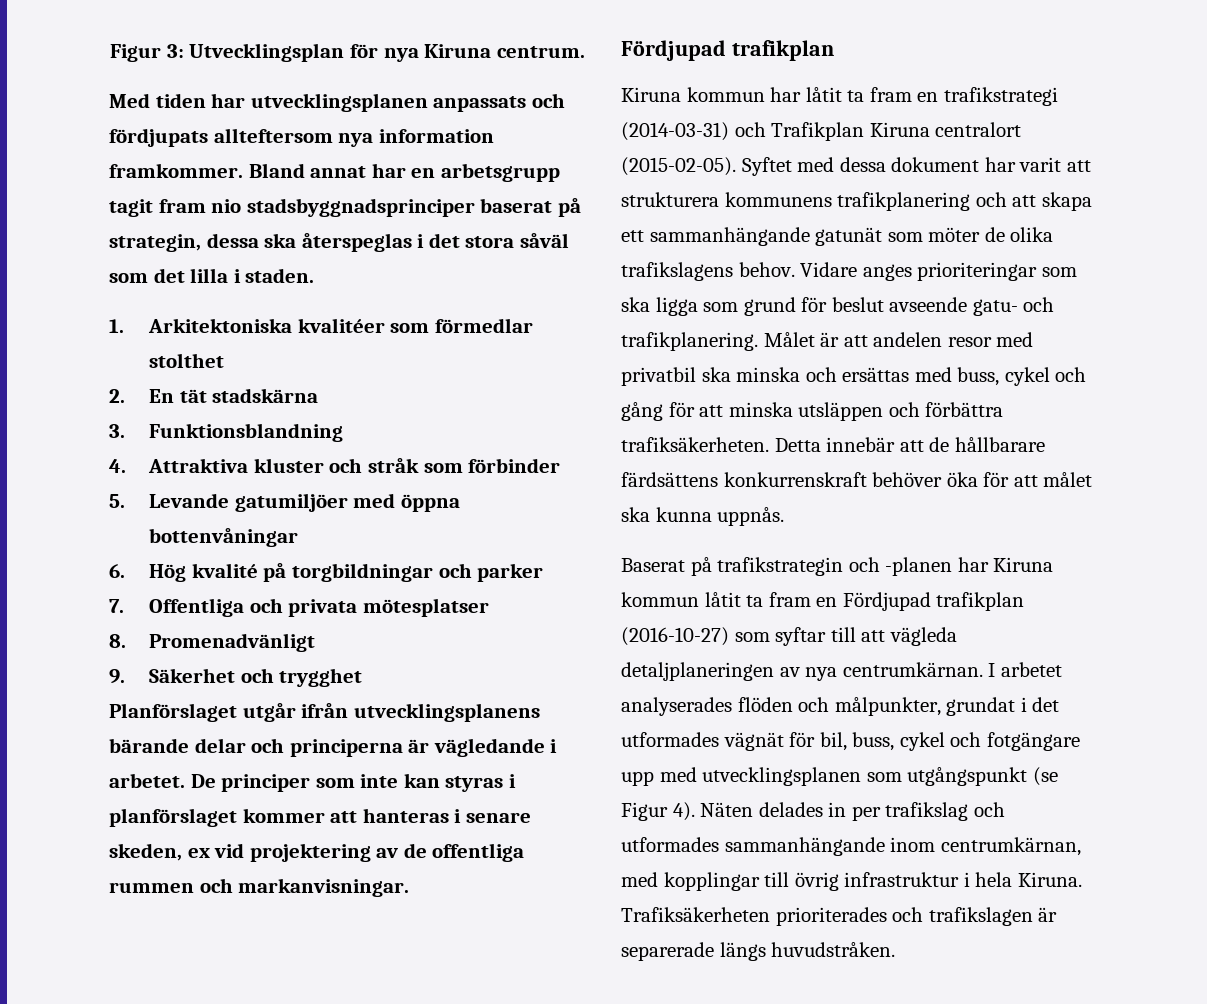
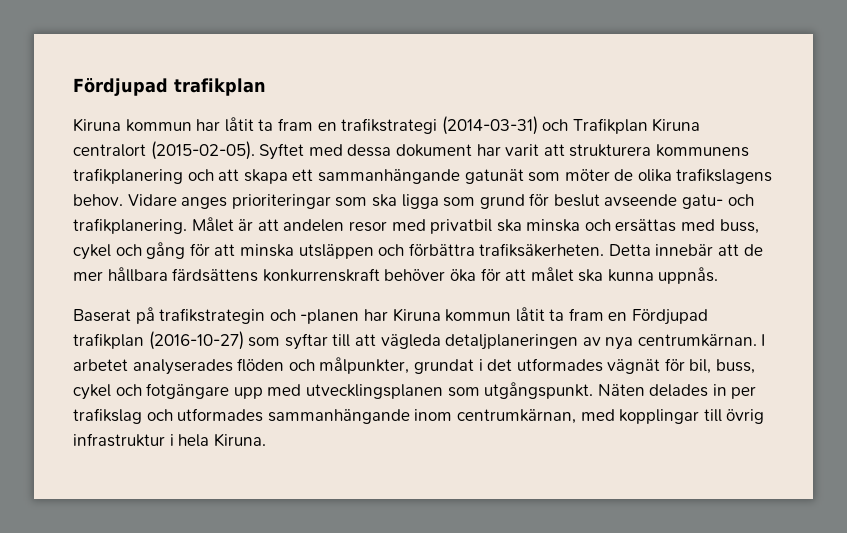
- Figur 3: Utvecklingsplan för nya Kiruna centrum.
- Med tiden har utvecklingsplanen anpassats och fördjupats allteftersom nya information framkommer. Bland annat har en arbetsgrupp tagit fram nio stadsbyggnadsprinciper baserat på strategin, dessa ska återspeglas i det stora såväl som det lilla i staden.
- 1. Arkitektoniska kvalitéer som förmedlar stolthet
- 2. En tät stadskärna
- 3. Funktionsblandning
- 4. Attraktiva kluster och stråk som förbinder
- 5. Levande gatumiljöer med öppna bottenvåningar
- 6. Hög kvalité på torgbildningar och parker
- 7. Offentliga och privata mötesplatser
- 8. Promenadvänligt
- 9. Säkerhet och trygghet
- Planförslaget utgår ifrån utvecklingsplanens bärande delar och principerna är vägledande i arbetet. De principer som inte kan styras i planförslaget kommer att hanteras i senare skeden, ex vid projektering av de offentliga rummen och markanvisningar.
- Detta innebär att de hållbarare färdsättens konkurrenskraft behöver öka för att målet ska kunna uppnås.
+ Detta innebär att de mer hållbara färdsättens konkurrenskraft behöver öka för att målet ska kunna uppnås.
- I arbetet analyserades flöden och målpunkter, grundat i det utformades vägnät för bil, buss, cykel och fotgängare upp med utvecklingsplanen som utgångspunkt (se Figur 4).
+ I arbetet analyserades flöden och målpunkter, grundat i det utformades vägnät för bil, buss, cykel och fotgängare upp med utvecklingsplanen som utgångspunkt.
- Trafiksäkerheten prioriterades och trafikslagen är separerade längs huvudstråken.

